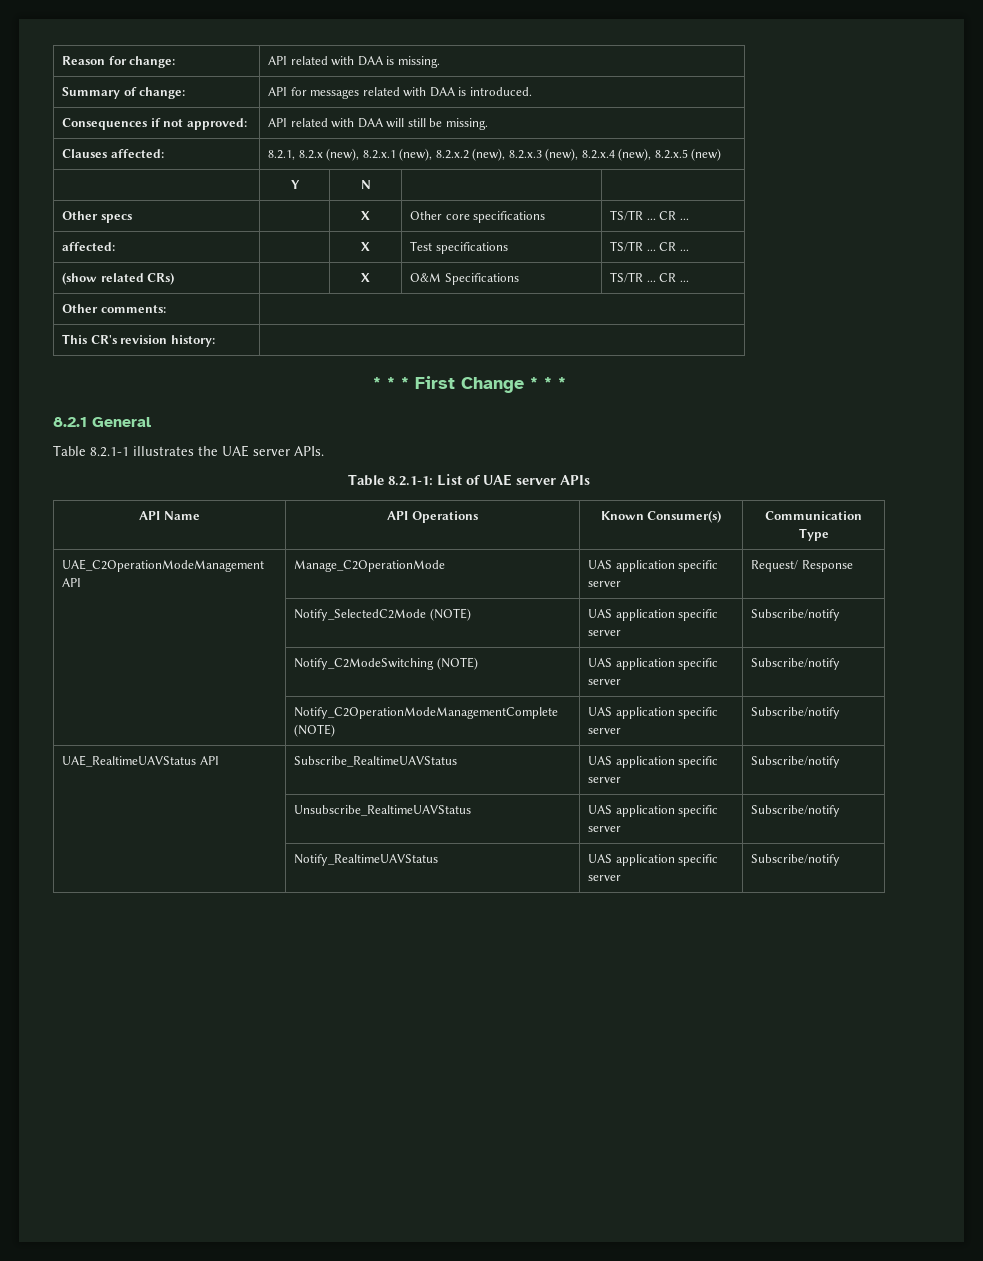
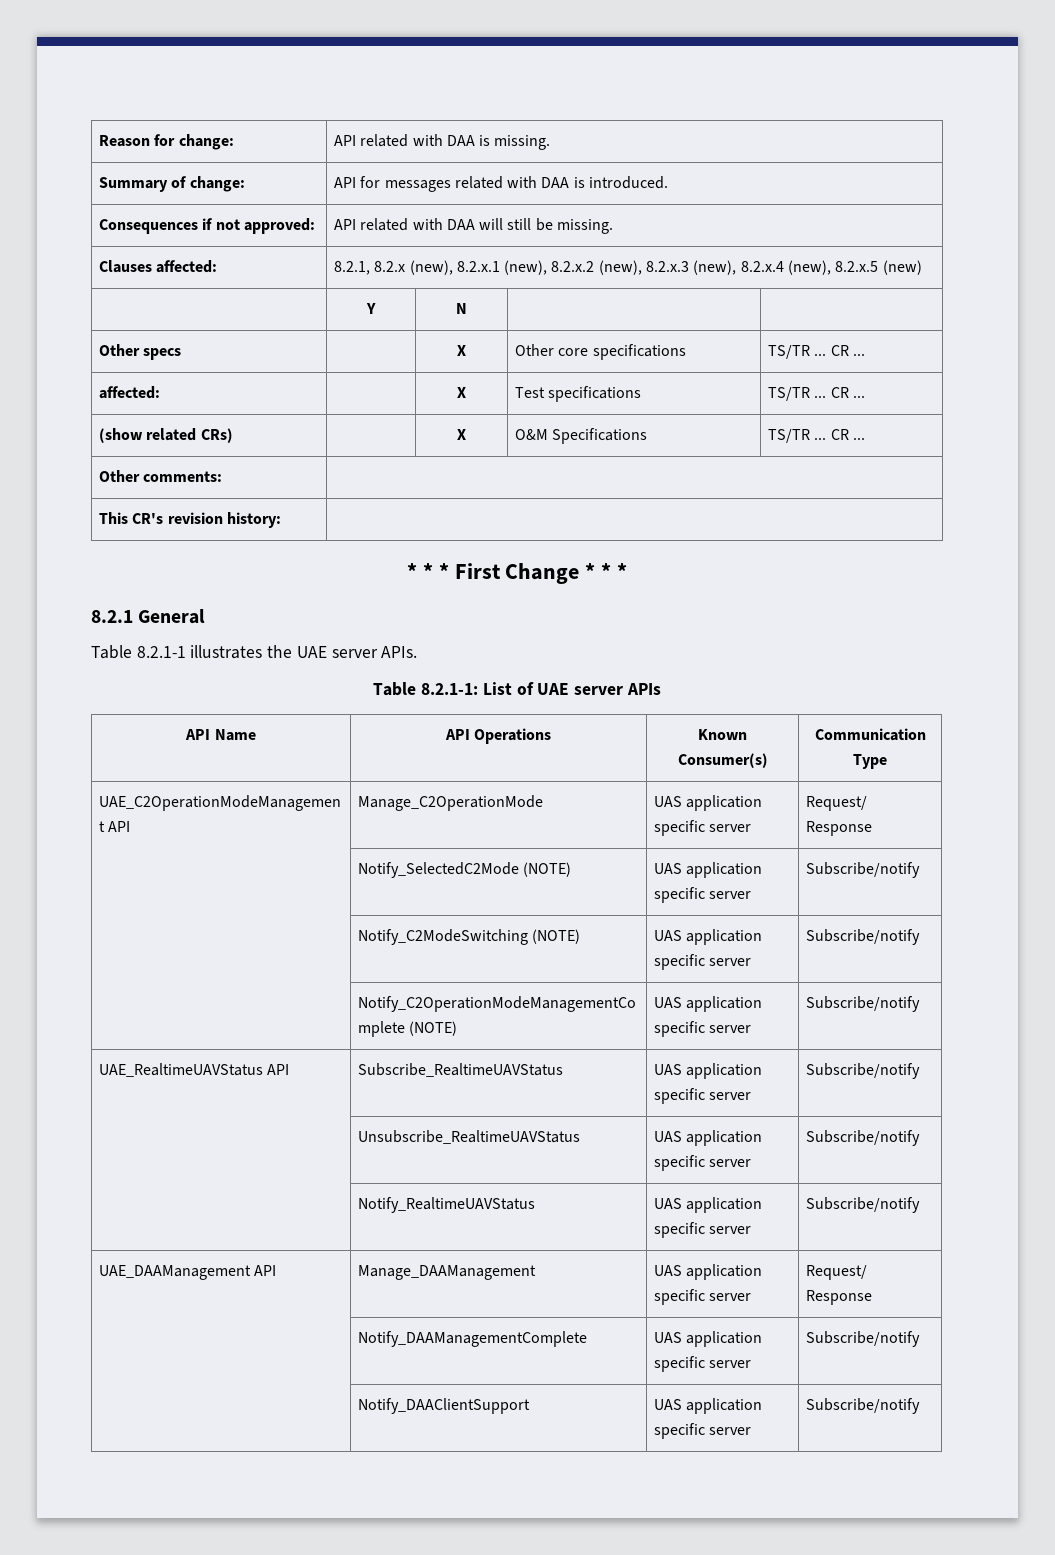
+ UAE_DAAManagement API | Manage_DAAManagement | UAS application specific server | Request/ Response
+ | Notify_DAAManagementComplete | UAS application specific server | Subscribe/notify
+ | Notify_DAAClientSupport | UAS application specific server | Subscribe/notify

